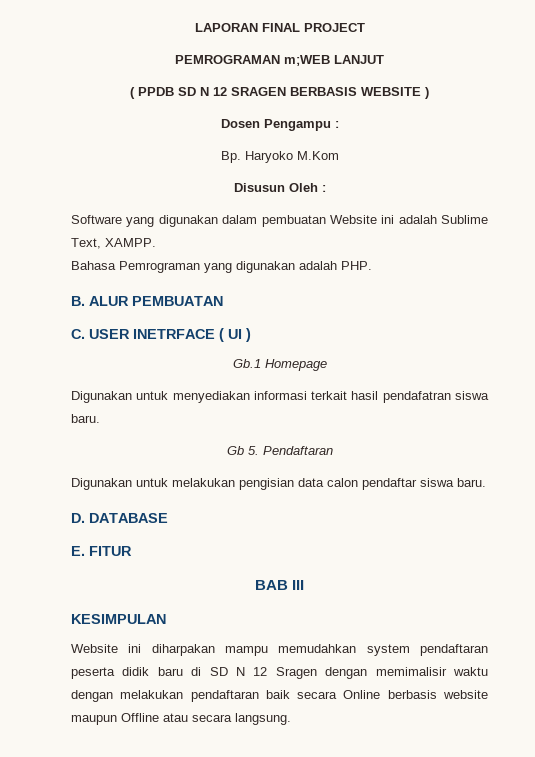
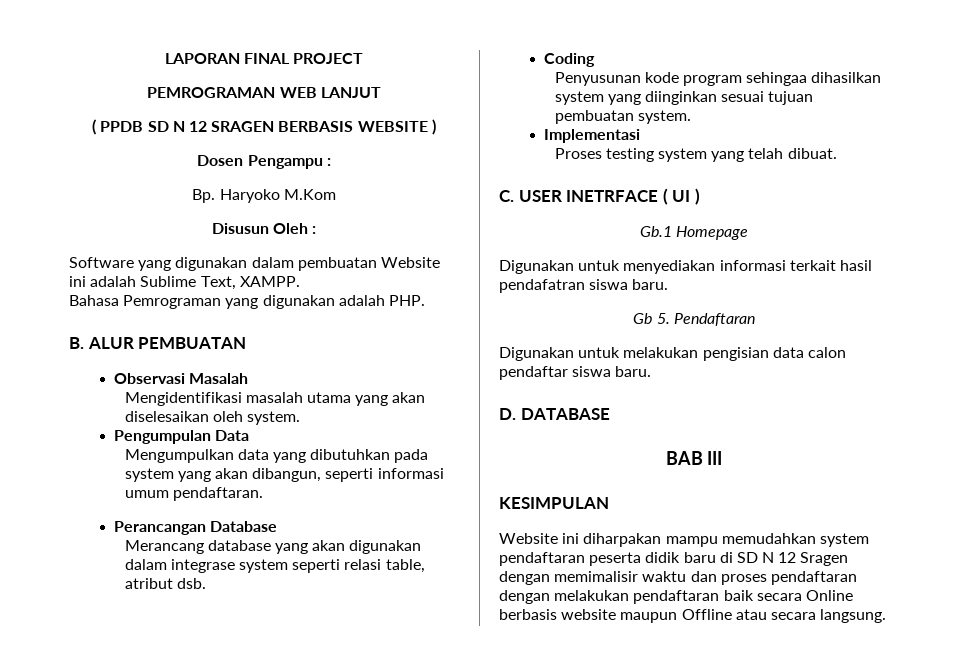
- PEMROGRAMAN m;WEB LANJUT
+ PEMROGRAMAN WEB LANJUT
+ Observasi Masalah
+ Mengidentifikasi masalah utama yang akan diselesaikan oleh system.
+ Pengumpulan Data
+ Mengumpulkan data yang dibutuhkan pada system yang akan dibangun, seperti informasi umum pendaftaran.
+ Perancangan Database
+ Merancang database yang akan digunakan dalam integrase system seperti relasi table, atribut dsb.
+ Coding
+ Penyusunan kode program sehingaa dihasilkan system yang diinginkan sesuai tujuan pembuatan system.
+ Implementasi
+ Proses testing system yang telah dibuat.
- E. FITUR
- Website ini diharpakan mampu memudahkan system pendaftaran peserta didik baru di SD N 12 Sragen dengan memimalisir waktu dengan melakukan pendaftaran baik secara Online berbasis website maupun Offline atau secara langsung.
+ Website ini diharpakan mampu memudahkan system pendaftaran peserta didik baru di SD N 12 Sragen dengan memimalisir waktu dan proses pendaftaran dengan melakukan pendaftaran baik secara Online berbasis website maupun Offline atau secara langsung.

